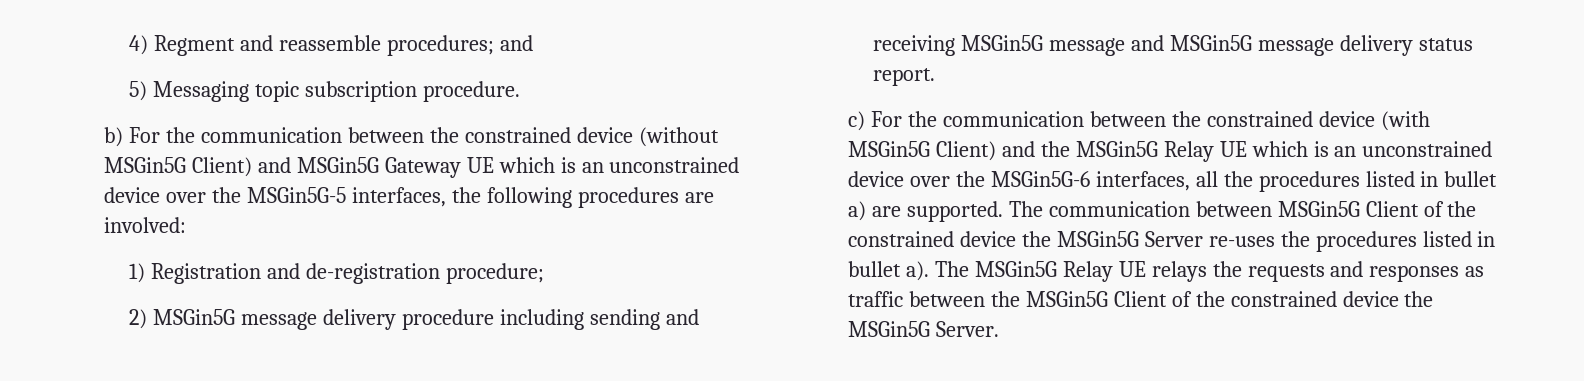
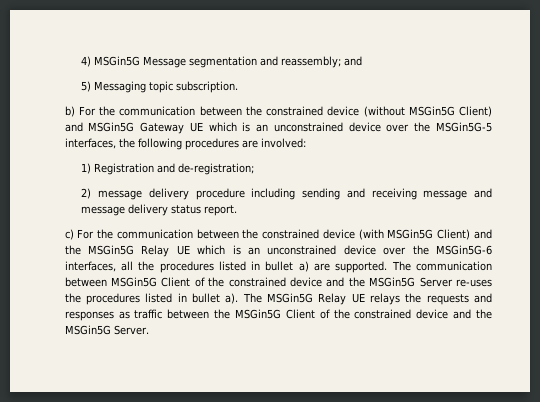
- 4) Regment and reassemble procedures; and
+ 4) MSGin5G Message segmentation and reassembly; and
- 5) Messaging topic subscription procedure.
+ 5) Messaging topic subscription.
- 1) Registration and de-registration procedure;
+ 1) Registration and de-registration;
- 2) MSGin5G message delivery procedure including sending and receiving MSGin5G message and MSGin5G message delivery status report.
+ 2) message delivery procedure including sending and receiving message and message delivery status report.
- The communication between MSGin5G Client of the constrained device the MSGin5G Server re-uses the procedures listed in bullet a).
+ The communication between MSGin5G Client of the constrained device and the MSGin5G Server re-uses the procedures listed in bullet a).
- The MSGin5G Relay UE relays the requests and responses as traffic between the MSGin5G Client of the constrained device the MSGin5G Server.
+ The MSGin5G Relay UE relays the requests and responses as traffic between the MSGin5G Client of the constrained device and the MSGin5G Server.

